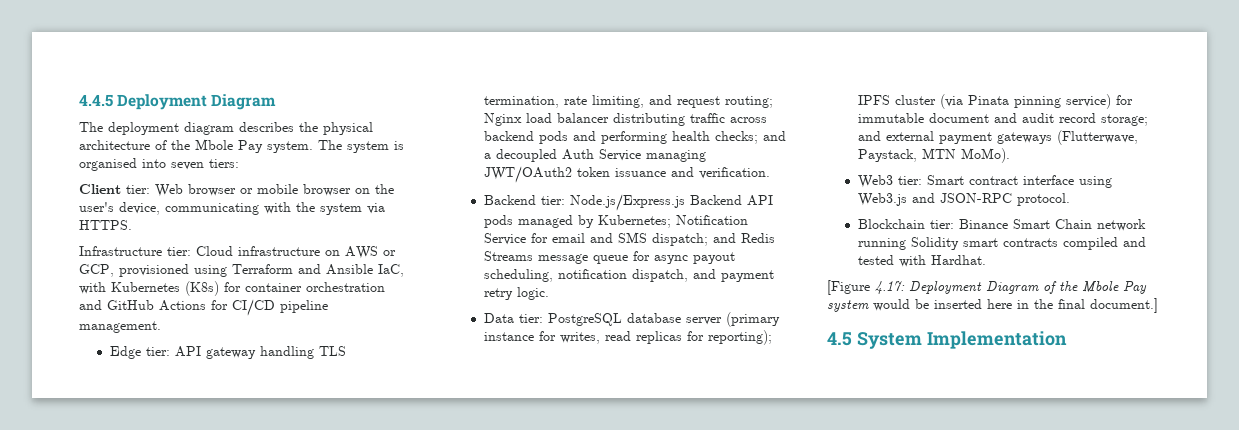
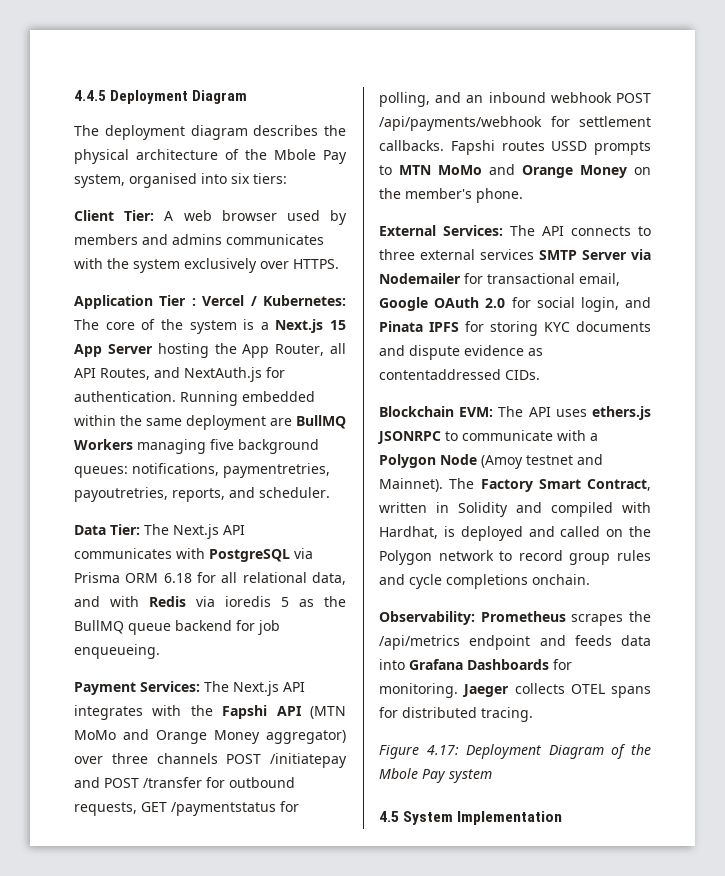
- The deployment diagram describes the physical architecture of the Mbole Pay system. The system is organised into seven tiers:
+ The deployment diagram describes the physical architecture of the Mbole Pay system, organised into six tiers:
- Client tier: Web browser or mobile browser on the user's device, communicating with the system via HTTPS.
+ Client Tier: A web browser used by members and admins communicates with the system exclusively over HTTPS.
- Infrastructure tier: Cloud infrastructure on AWS or GCP, provisioned using Terraform and Ansible IaC, with Kubernetes (K8s) for container orchestration and GitHub Actions for CI/CD pipeline management.
- Edge tier: API gateway handling TLS termination, rate limiting, and request routing; Nginx load balancer distributing traffic across backend pods and performing health checks; and a decoupled Auth Service managing JWT/OAuth2 token issuance and verification.
- Backend tier: Node.js/Express.js Backend API pods managed by Kubernetes; Notification Service for email and SMS dispatch; and Redis Streams message queue for async payout scheduling, notification dispatch, and payment retry logic.
- Data tier: PostgreSQL database server (primary instance for writes, read replicas for reporting); IPFS cluster (via Pinata pinning service) for immutable document and audit record storage; and external payment gateways (Flutterwave, Paystack, MTN MoMo).
- Web3 tier: Smart contract interface using Web3.js and JSON-RPC protocol.
- Blockchain tier: Binance Smart Chain network running Solidity smart contracts compiled and tested with Hardhat.
- [Figure 4.17: Deployment Diagram of the Mbole Pay system would be inserted here in the final document.]
+ Application Tier : Vercel / Kubernetes: The core of the system is a Next.js 15 App Server hosting the App Router, all API Routes, and NextAuth.js for authentication. Running embedded within the same deployment are BullMQ Workers managing five background queues: notifications, paymentretries, payoutretries, reports, and scheduler.
+ Data Tier: The Next.js API communicates with PostgreSQL via Prisma ORM 6.18 for all relational data, and with Redis via ioredis 5 as the BullMQ queue backend for job enqueueing.
+ Payment Services: The Next.js API integrates with the Fapshi API (MTN MoMo and Orange Money aggregator) over three channels POST /initiatepay and POST /transfer for outbound requests, GET /paymentstatus for polling, and an inbound webhook POST /api/payments/webhook for settlement callbacks. Fapshi routes USSD prompts to MTN MoMo and Orange Money on the member's phone.
+ External Services: The API connects to three external services SMTP Server via Nodemailer for transactional email, Google OAuth 2.0 for social login, and Pinata IPFS for storing KYC documents and dispute evidence as contentaddressed CIDs.
+ Blockchain EVM: The API uses ethers.js JSONRPC to communicate with a Polygon Node (Amoy testnet and Mainnet). The Factory Smart Contract, written in Solidity and compiled with Hardhat, is deployed and called on the Polygon network to record group rules and cycle completions onchain.
+ Observability: Prometheus scrapes the /api/metrics endpoint and feeds data into Grafana Dashboards for monitoring. Jaeger collects OTEL spans for distributed tracing.
+ Figure 4.17: Deployment Diagram of the Mbole Pay system

